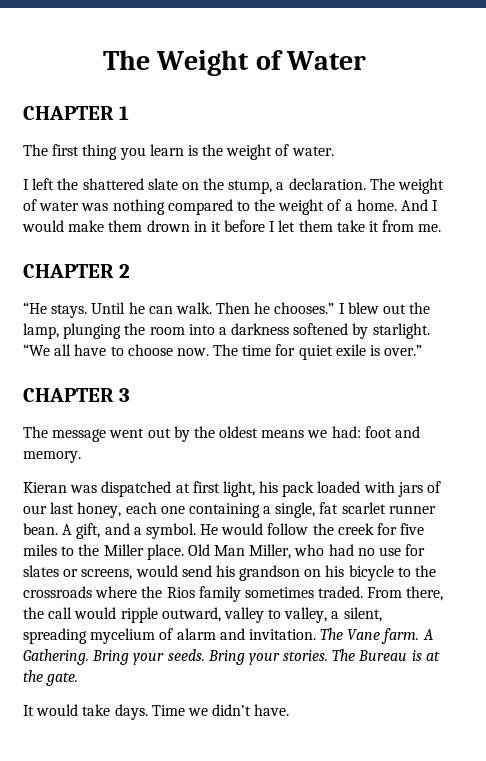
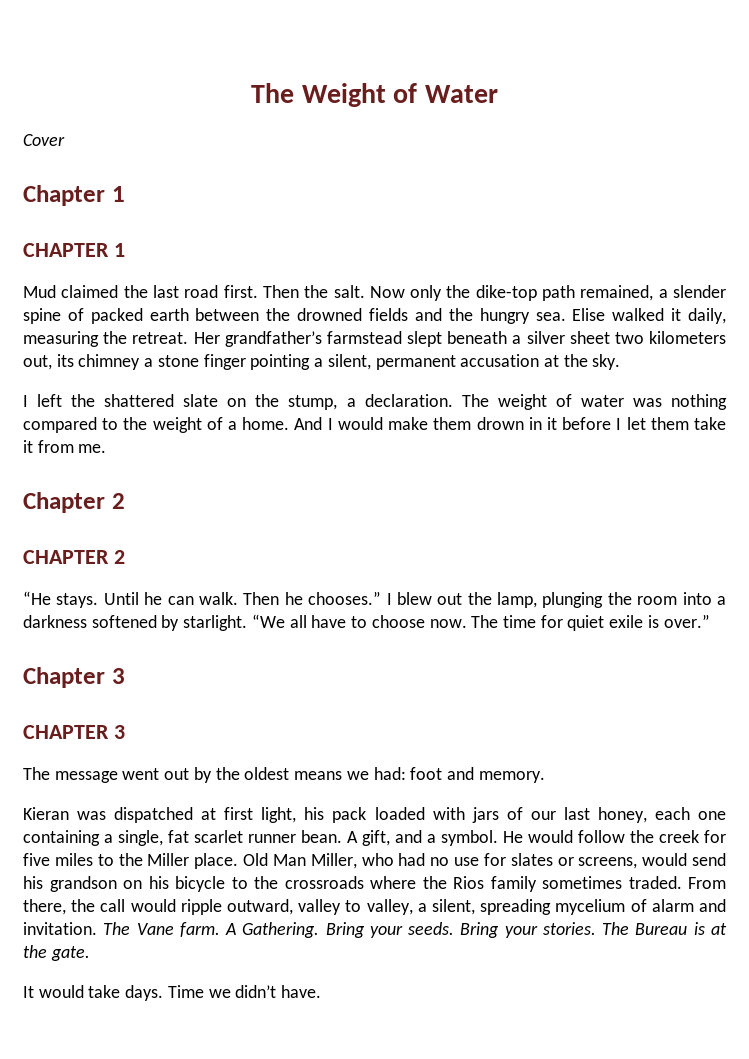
+ Cover
+ Chapter 1
- The first thing you learn is the weight of water.
+ Mud claimed the last road first. Then the salt. Now only the dike-top path remained, a slender spine of packed earth between the drowned fields and the hungry sea. Elise walked it daily, measuring the retreat. Her grandfather’s farmstead slept beneath a silver sheet two kilometers out, its chimney a stone finger pointing a silent, permanent accusation at the sky.
+ Chapter 2
+ Chapter 3

